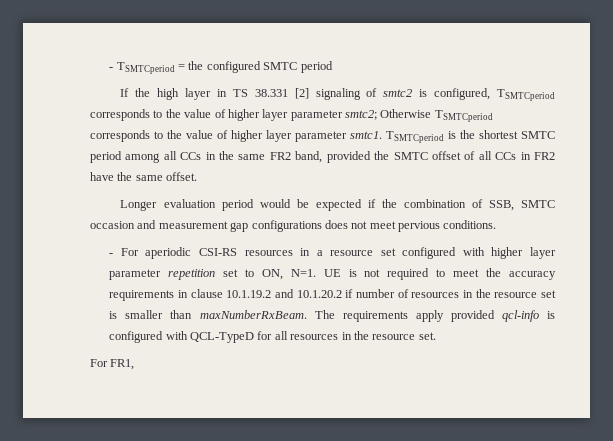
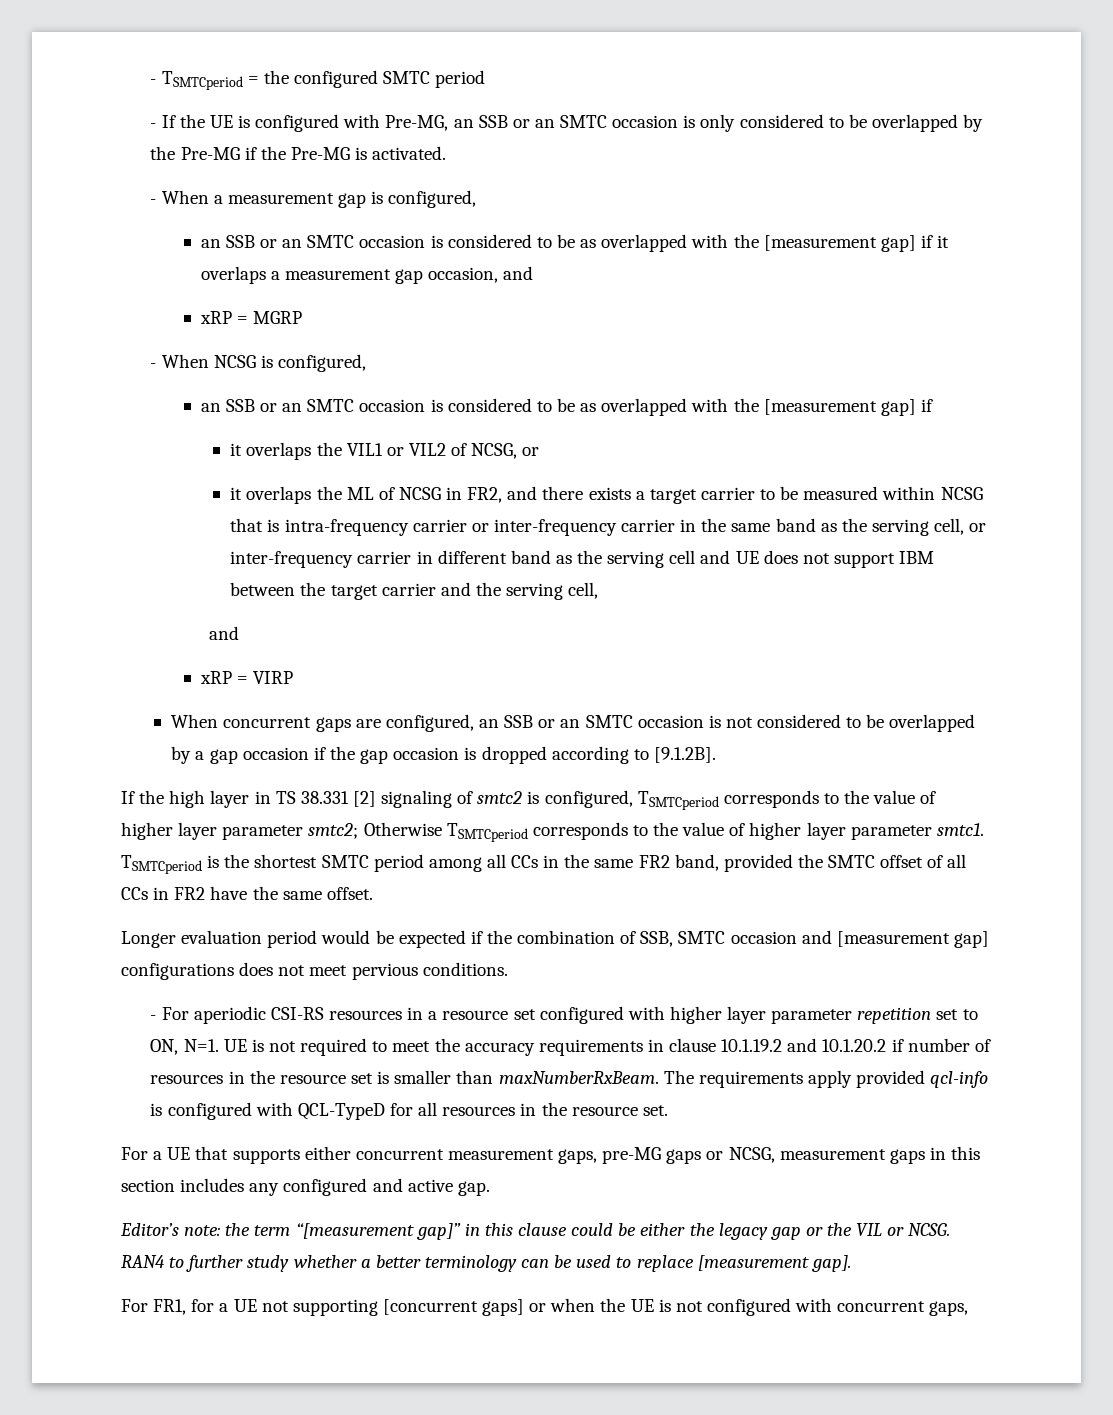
+ - If the UE is configured with Pre-MG, an SSB or an SMTC occasion is only considered to be overlapped by the Pre-MG if the Pre-MG is activated.
+ - When a measurement gap is configured,
+ an SSB or an SMTC occasion is considered to be as overlapped with the [measurement gap] if it overlaps a measurement gap occasion, and
+ xRP = MGRP
+ - When NCSG is configured,
+ an SSB or an SMTC occasion is considered to be as overlapped with the [measurement gap] if
+ it overlaps the VIL1 or VIL2 of NCSG, or
+ it overlaps the ML of NCSG in FR2, and there exists a target carrier to be measured within NCSG that is intra-frequency carrier or inter-frequency carrier in the same band as the serving cell, or inter-frequency carrier in different band as the serving cell and UE does not support IBM between the target carrier and the serving cell,
+ and
+ xRP = VIRP
+ When concurrent gaps are configured, an SSB or an SMTC occasion is not considered to be overlapped by a gap occasion if the gap occasion is dropped according to [9.1.2B].
- Longer evaluation period would be expected if the combination of SSB, SMTC occasion and measurement gap configurations does not meet pervious conditions.
+ Longer evaluation period would be expected if the combination of SSB, SMTC occasion and [measurement gap] configurations does not meet pervious conditions.
- For FR1,
+ For a UE that supports either concurrent measurement gaps, pre-MG gaps or NCSG, measurement gaps in this section includes any configured and active gap.
+ Editor’s note: the term “[measurement gap]” in this clause could be either the legacy gap or the VIL or NCSG. RAN4 to further study whether a better terminology can be used to replace [measurement gap].
+ For FR1, for a UE not supporting [concurrent gaps] or when the UE is not configured with concurrent gaps,

